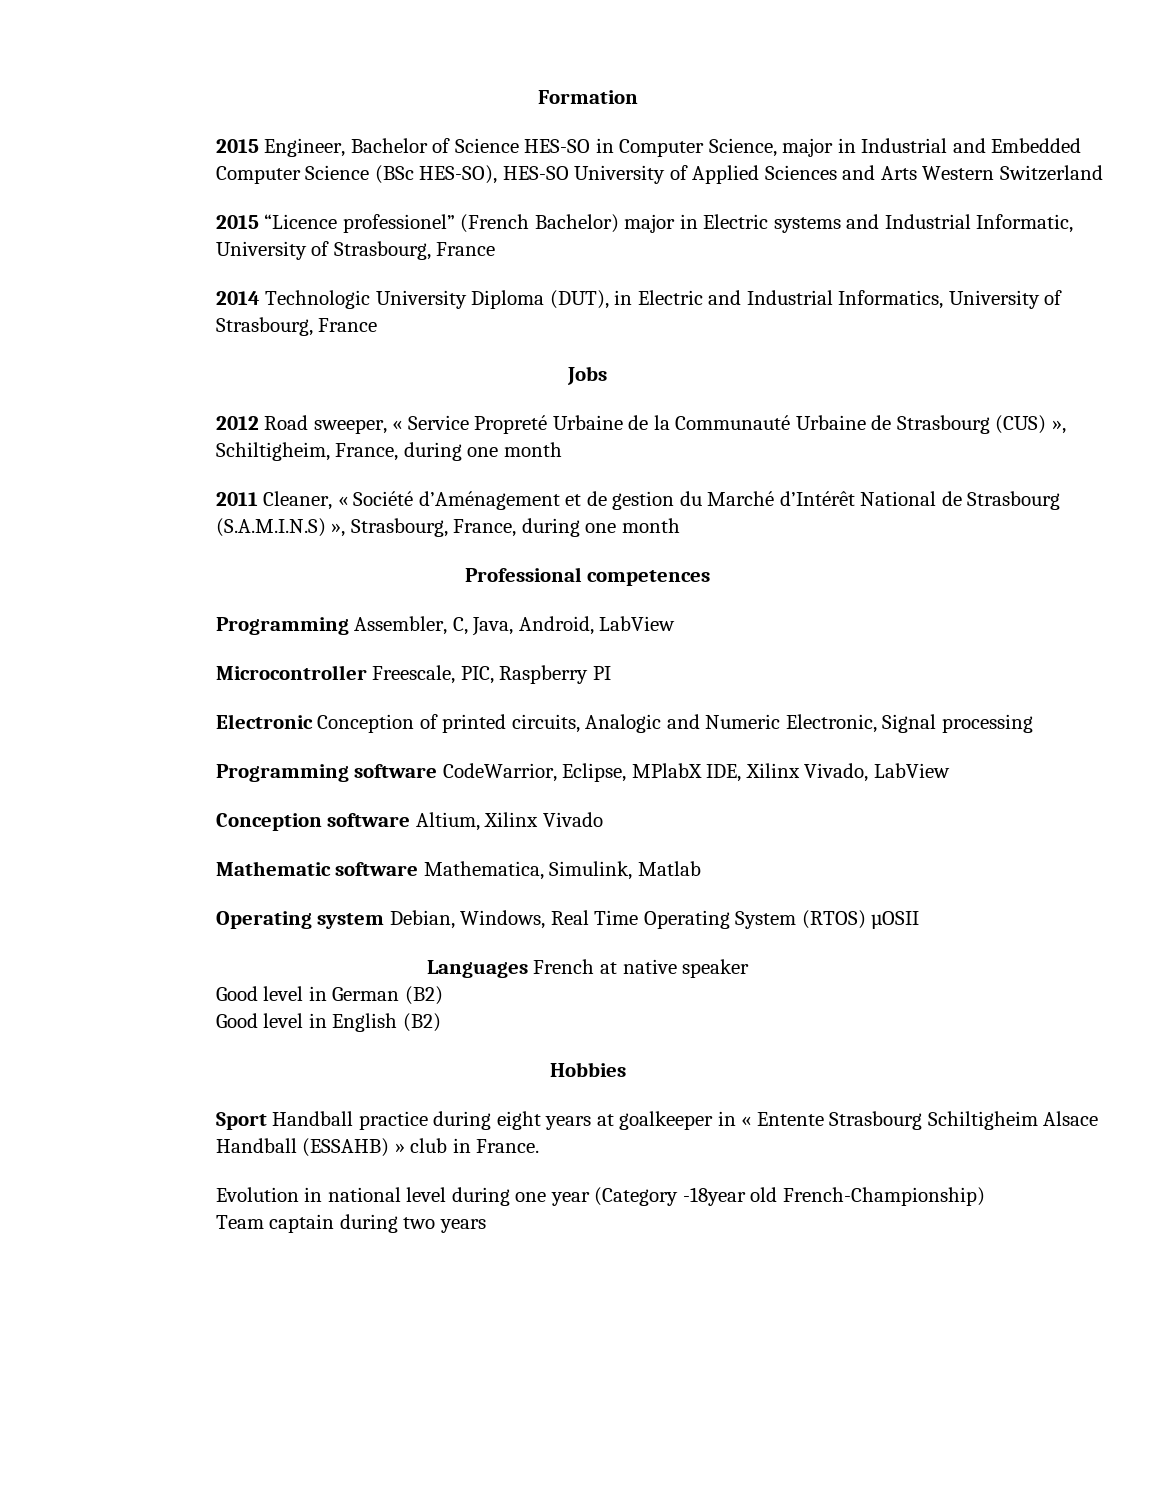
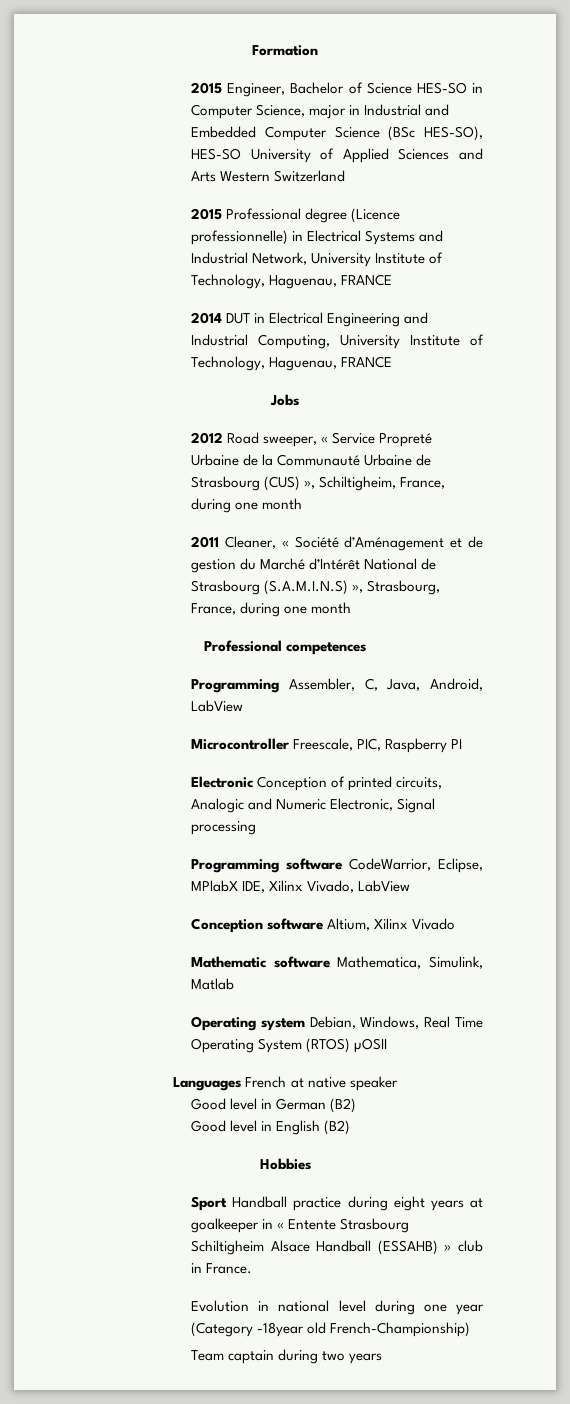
- 2015 “Licence professionel” (French Bachelor) major in Electric systems and Industrial Informatic, University of Strasbourg, France
- 2014 Technologic University Diploma (DUT), in Electric and Industrial Informatics, University of Strasbourg, France
+ 2015 Professional degree (Licence professionnelle) in Electrical Systems and Industrial Network, University Institute of Technology, Haguenau, FRANCE
+ 2014 DUT in Electrical Engineering and Industrial Computing, University Institute of Technology, Haguenau, FRANCE

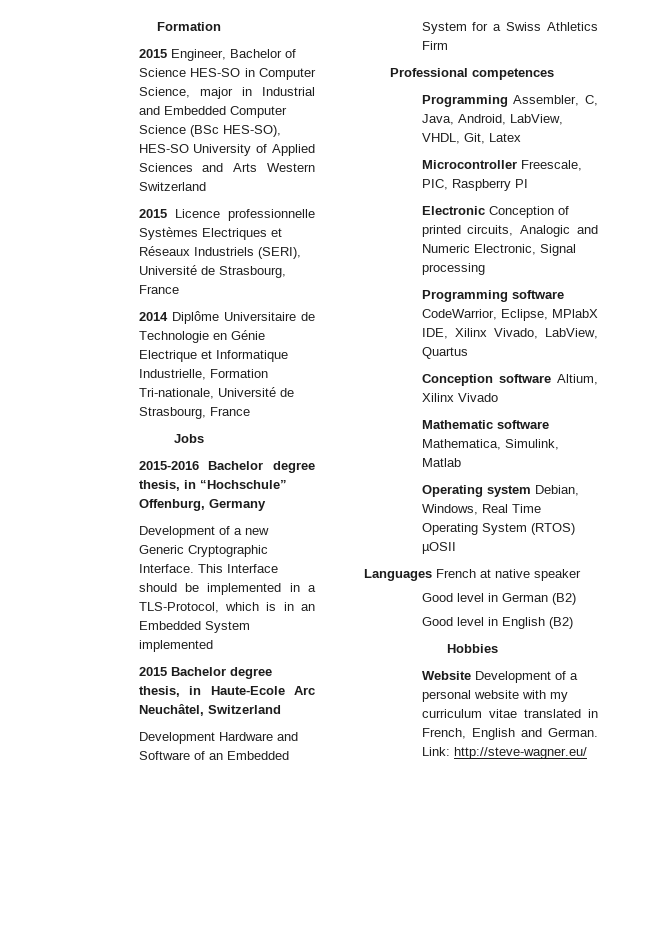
- 2015 Professional degree (Licence professionnelle) in Electrical Systems and Industrial Network, University Institute of Technology, Haguenau, FRANCE
- 2014 DUT in Electrical Engineering and Industrial Computing, University Institute of Technology, Haguenau, FRANCE
+ 2015 Licence professionnelle Systèmes Electriques et Réseaux Industriels (SERI), Université de Strasbourg, France
+ 2014 Diplôme Universitaire de Technologie en Génie Electrique et Informatique Industrielle, Formation Tri-nationale, Université de Strasbourg, France
  Jobs
- 2012 Road sweeper, « Service Propreté Urbaine de la Communauté Urbaine de Strasbourg (CUS) », Schiltigheim, France, during one month
- 2011 Cleaner, « Société d’Aménagement et de gestion du Marché d’Intérêt National de Strasbourg (S.A.M.I.N.S) », Strasbourg, France, during one month
+ 2015-2016 Bachelor degree thesis, in “Hochschule” Offenburg, Germany
+ Development of a new Generic Cryptographic Interface. This Interface should be implemented in a TLS-Protocol, which is in an Embedded System implemented
+ 2015 Bachelor degree thesis, in Haute-Ecole Arc Neuchâtel, Switzerland
+ Development Hardware and Software of an Embedded System for a Swiss Athletics Firm
- Programming Assembler, C, Java, Android, LabView
+ Programming Assembler, C, Java, Android, LabView, VHDL, Git, Latex
- Programming software CodeWarrior, Eclipse, MPlabX IDE, Xilinx Vivado, LabView
+ Programming software CodeWarrior, Eclipse, MPlabX IDE, Xilinx Vivado, LabView, Quartus
- Sport Handball practice during eight years at goalkeeper in « Entente Strasbourg Schiltigheim Alsace Handball (ESSAHB) » club in France.
- Evolution in national level during one year (Category -18year old French-Championship)
- Team captain during two years
+ Website Development of a personal website with my curriculum vitae translated in French, English and German. Link: http://steve-wagner.eu/

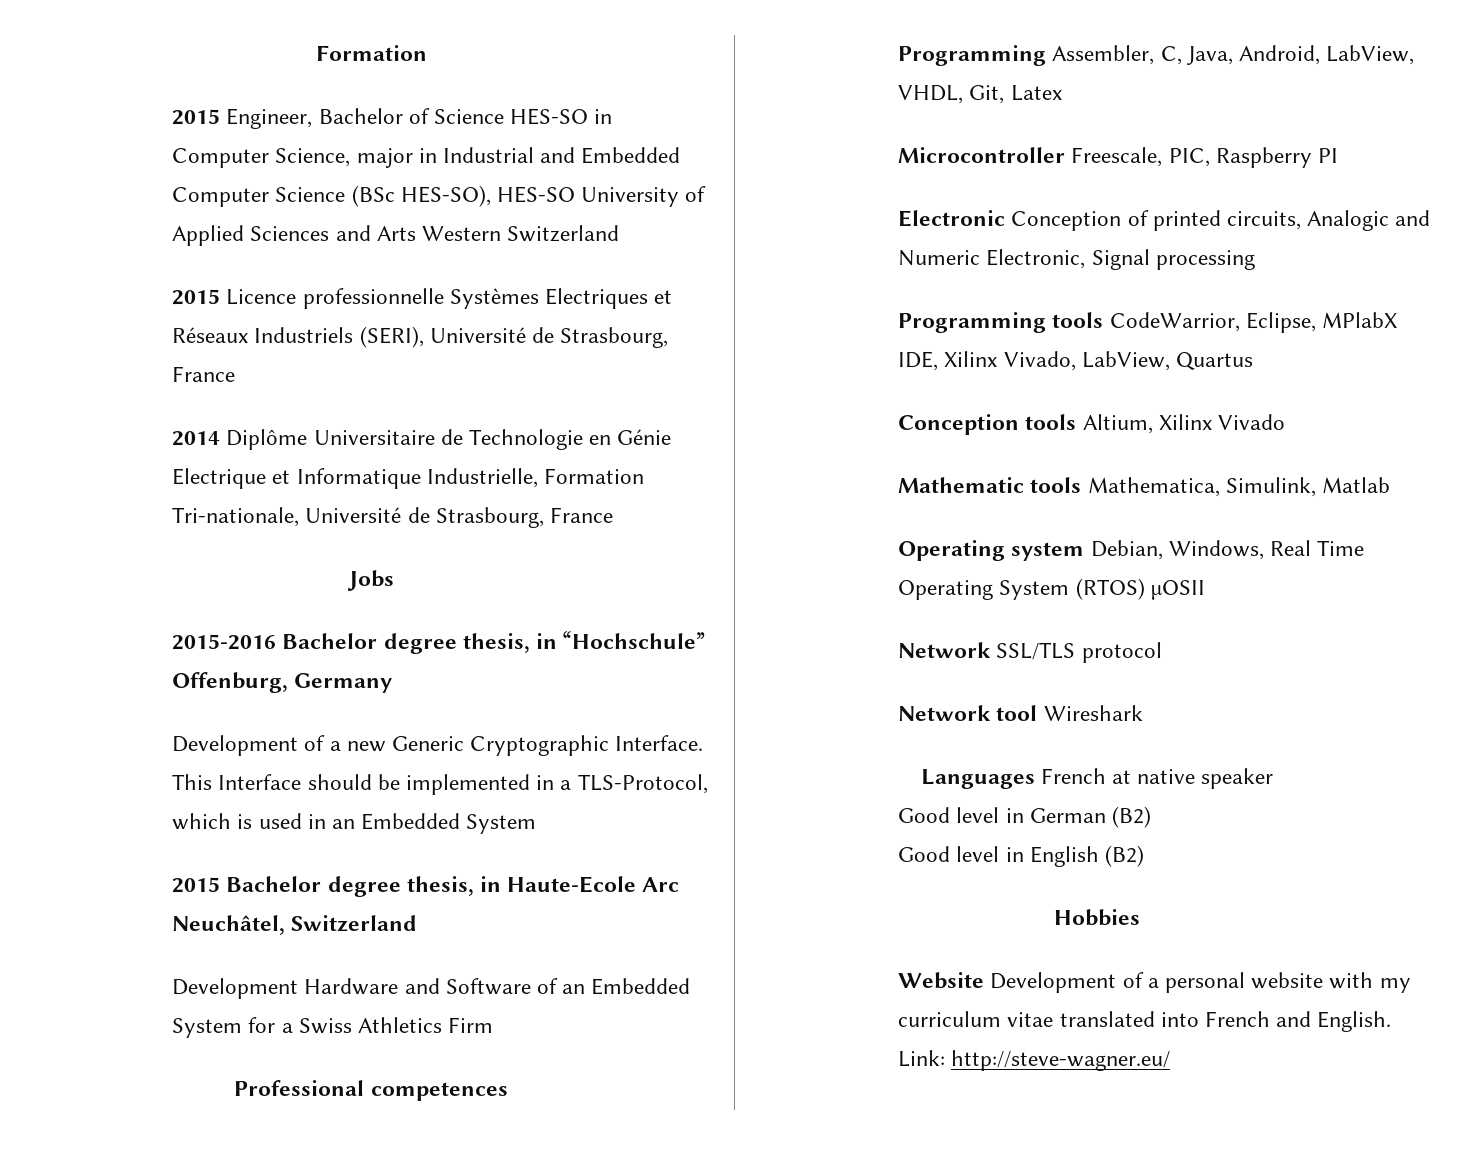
- This Interface should be implemented in a TLS-Protocol, which is in an Embedded System implemented
+ This Interface should be implemented in a TLS-Protocol, which is used in an Embedded System
- Programming software CodeWarrior, Eclipse, MPlabX IDE, Xilinx Vivado, LabView, Quartus
+ Programming tools CodeWarrior, Eclipse, MPlabX IDE, Xilinx Vivado, LabView, Quartus
- Conception software Altium, Xilinx Vivado
+ Conception tools Altium, Xilinx Vivado
- Mathematic software Mathematica, Simulink, Matlab
+ Mathematic tools Mathematica, Simulink, Matlab
+ Network SSL/TLS protocol
+ Network tool Wireshark
- Website Development of a personal website with my curriculum vitae translated in French, English and German.
+ Website Development of a personal website with my curriculum vitae translated into French and English.

